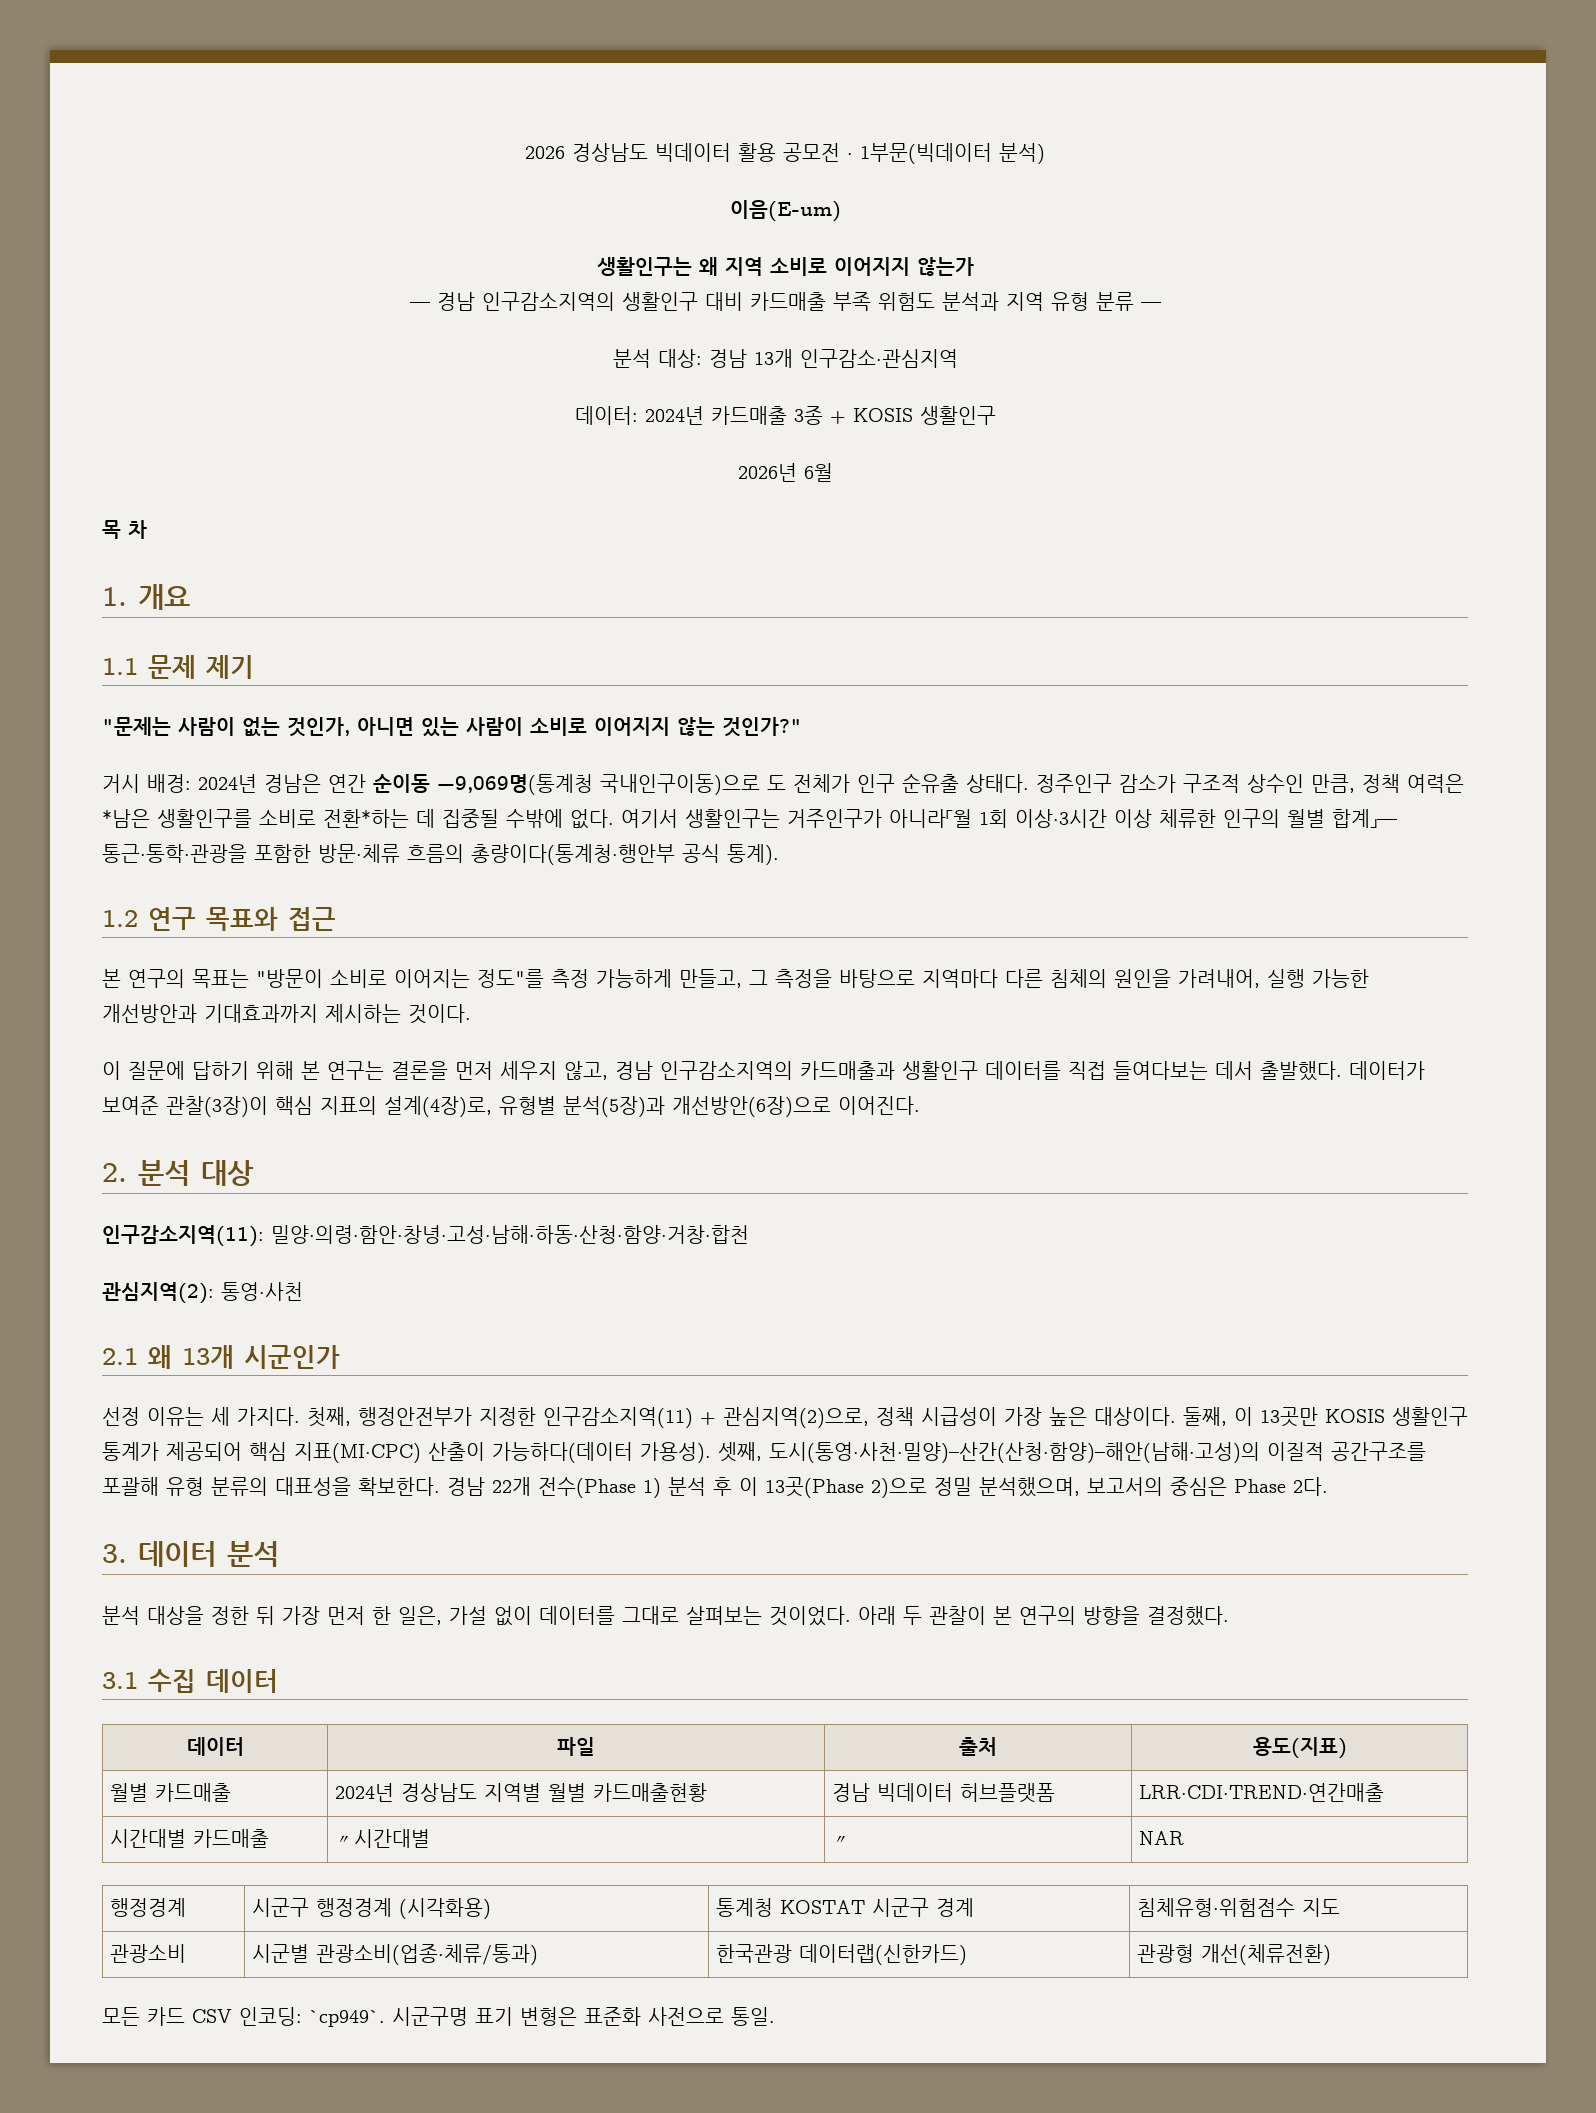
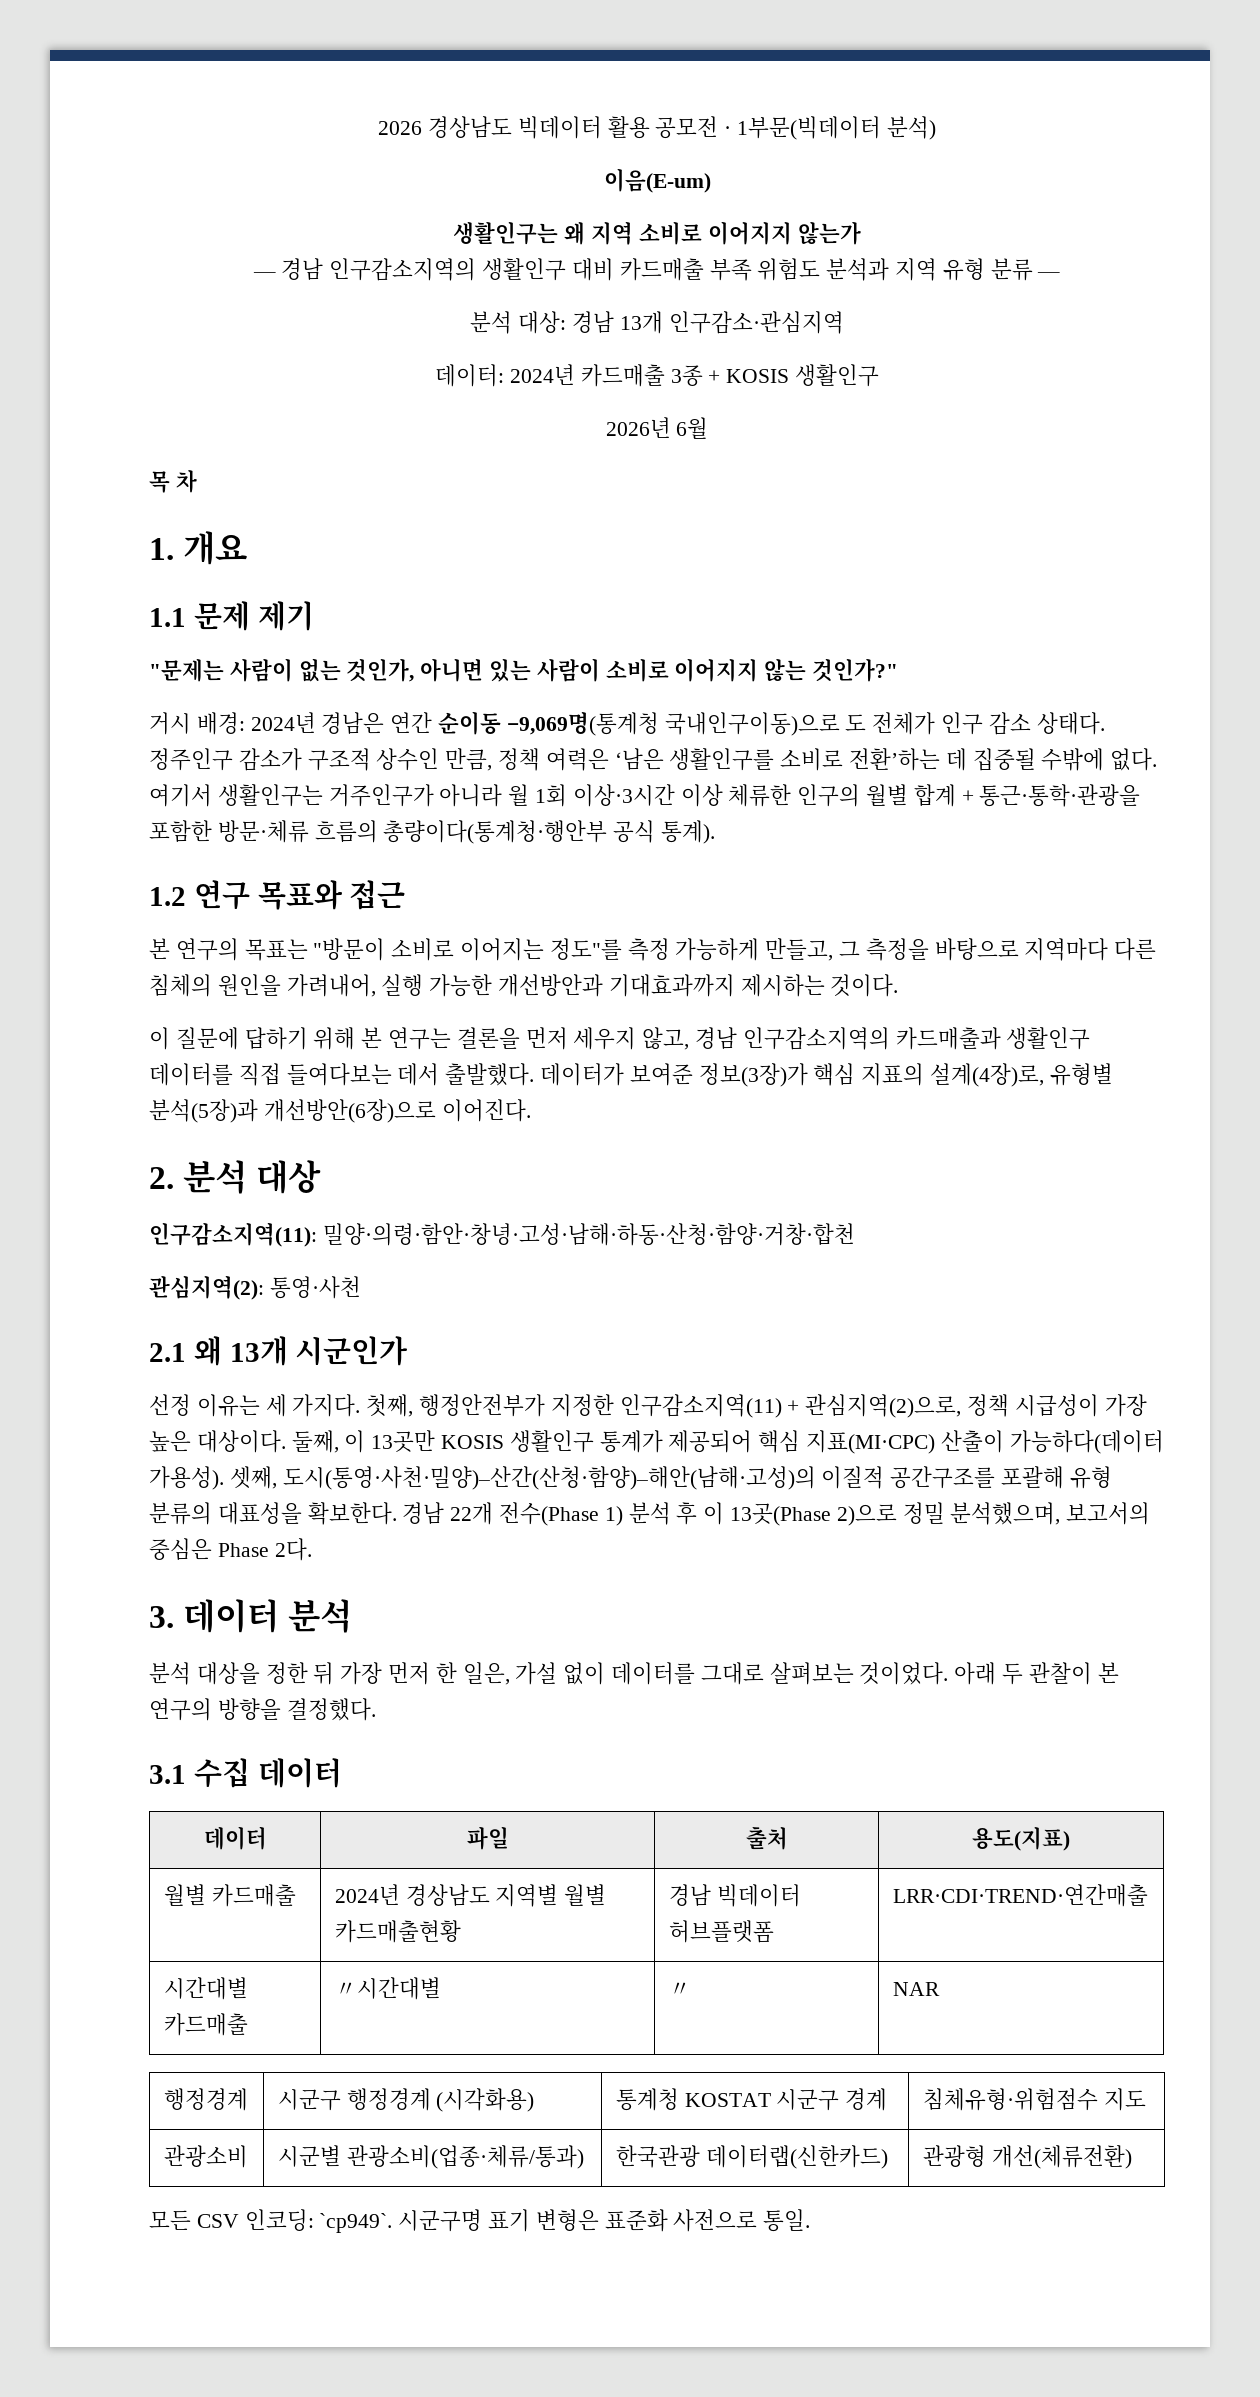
- 거시 배경: 2024년 경남은 연간 순이동 −9,069명(통계청 국내인구이동)으로 도 전체가 인구 순유출 상태다.
+ 거시 배경: 2024년 경남은 연간 순이동 −9,069명(통계청 국내인구이동)으로 도 전체가 인구 감소 상태다.
- 정주인구 감소가 구조적 상수인 만큼, 정책 여력은 *남은 생활인구를 소비로 전환*하는 데 집중될 수밖에 없다.
+ 정주인구 감소가 구조적 상수인 만큼, 정책 여력은 ‘남은 생활인구를 소비로 전환’하는 데 집중될 수밖에 없다.
- 여기서 생활인구는 거주인구가 아니라「월 1회 이상·3시간 이상 체류한 인구의 월별 합계」— 통근·통학·관광을 포함한 방문·체류 흐름의 총량이다(통계청·행안부 공식 통계).
+ 여기서 생활인구는 거주인구가 아니라 월 1회 이상·3시간 이상 체류한 인구의 월별 합계 + 통근·통학·관광을 포함한 방문·체류 흐름의 총량이다(통계청·행안부 공식 통계).
- 데이터가 보여준 관찰(3장)이 핵심 지표의 설계(4장)로, 유형별 분석(5장)과 개선방안(6장)으로 이어진다.
+ 데이터가 보여준 정보(3장)가 핵심 지표의 설계(4장)로, 유형별 분석(5장)과 개선방안(6장)으로 이어진다.
- 모든 카드 CSV 인코딩: `cp949`.
+ 모든 CSV 인코딩: `cp949`.

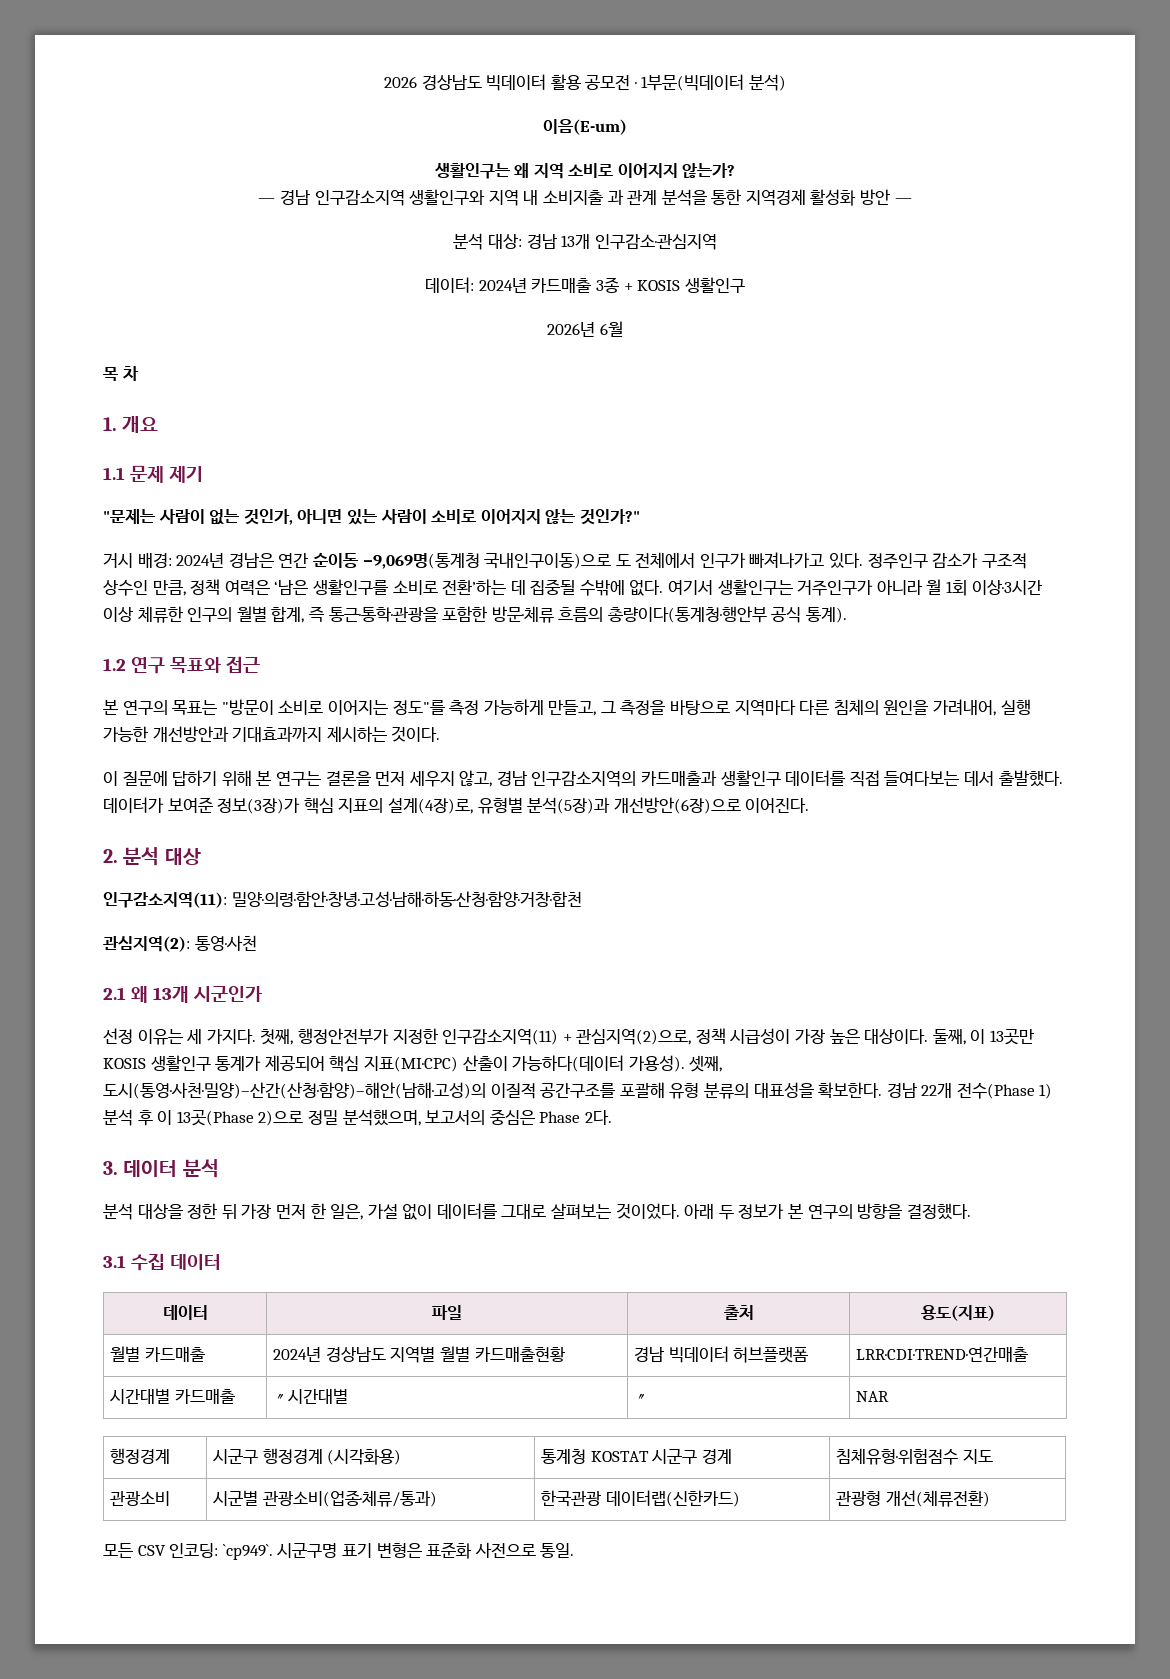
- 생활인구는 왜 지역 소비로 이어지지 않는가
+ 생활인구는 왜 지역 소비로 이어지지 않는가?
- — 경남 인구감소지역의 생활인구 대비 카드매출 부족 위험도 분석과 지역 유형 분류 —
+ — 경남 인구감소지역 생활인구와 지역 내 소비지출 과 관계 분석을 통한 지역경제 활성화 방안 —
- 거시 배경: 2024년 경남은 연간 순이동 −9,069명(통계청 국내인구이동)으로 도 전체가 인구 감소 상태다.
+ 거시 배경: 2024년 경남은 연간 순이동 −9,069명(통계청 국내인구이동)으로 도 전체에서 인구가 빠져나가고 있다.
- 여기서 생활인구는 거주인구가 아니라 월 1회 이상·3시간 이상 체류한 인구의 월별 합계 + 통근·통학·관광을 포함한 방문·체류 흐름의 총량이다(통계청·행안부 공식 통계).
+ 여기서 생활인구는 거주인구가 아니라 월 1회 이상·3시간 이상 체류한 인구의 월별 합계, 즉 통근·통학·관광을 포함한 방문·체류 흐름의 총량이다(통계청·행안부 공식 통계).
- 아래 두 관찰이 본 연구의 방향을 결정했다.
+ 아래 두 정보가 본 연구의 방향을 결정했다.

